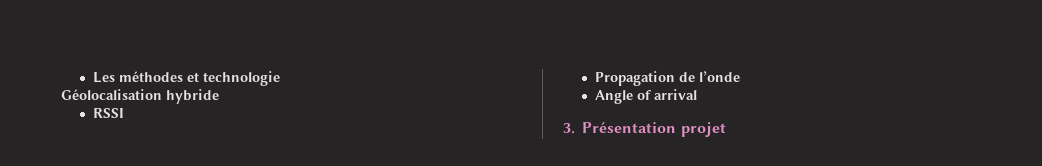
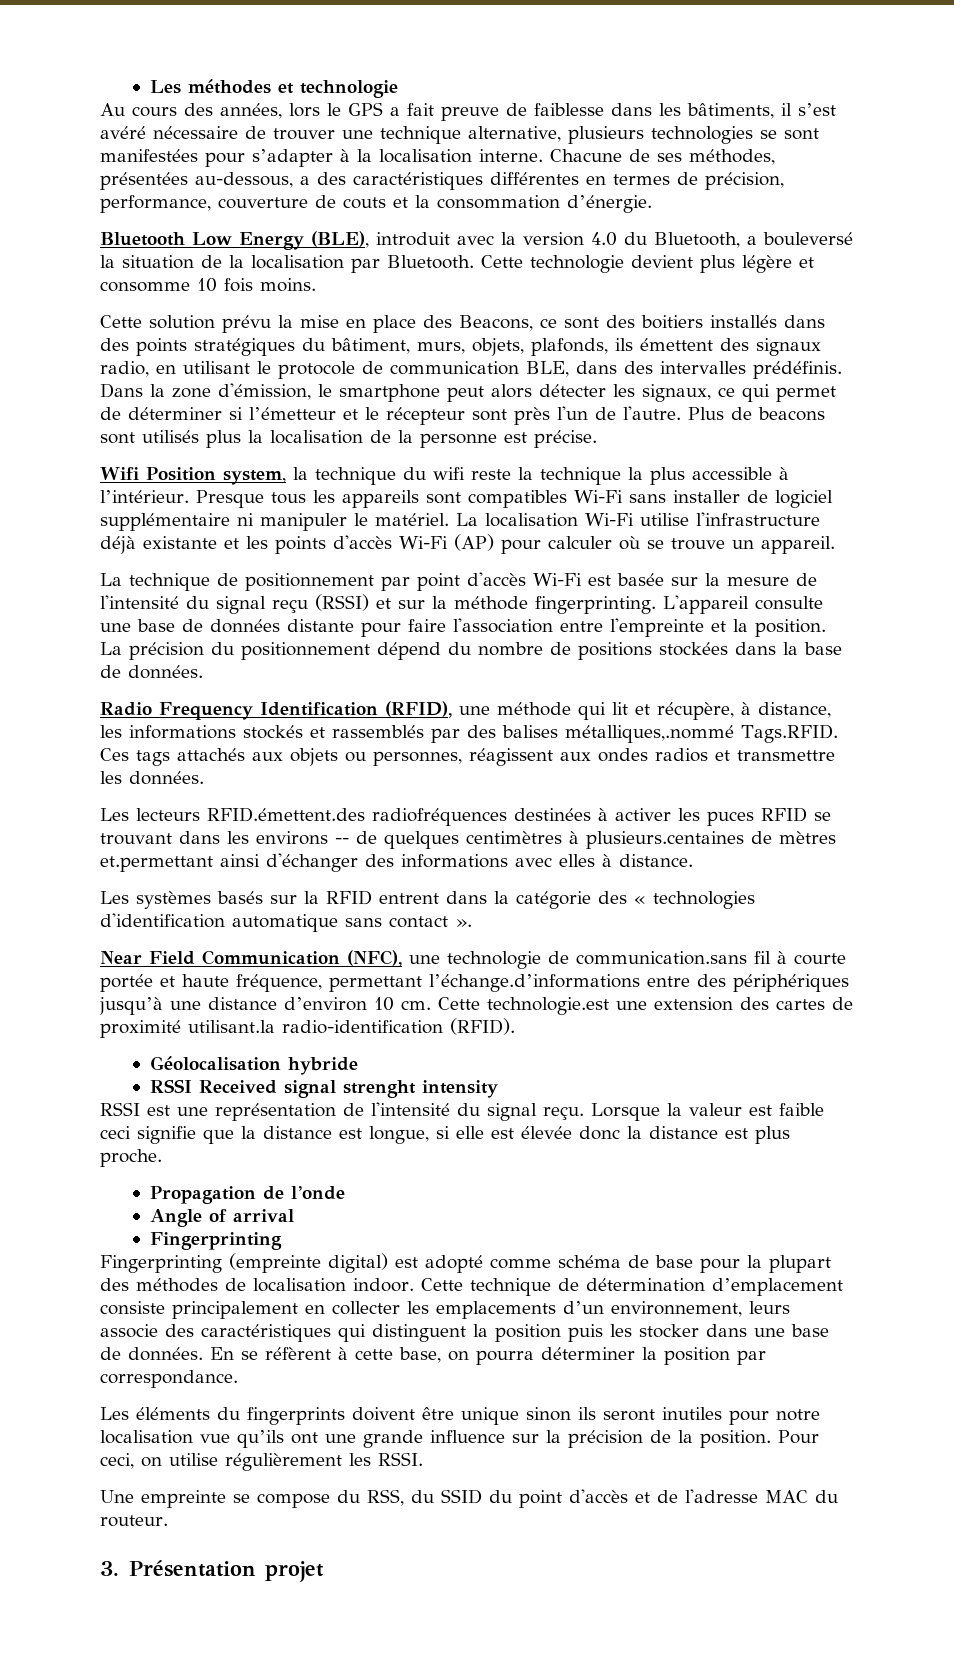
+ Au cours des années, lors le GPS a fait preuve de faiblesse dans les bâtiments, il s’est avéré nécessaire de trouver une technique alternative, plusieurs technologies se sont manifestées pour s’adapter à la localisation interne. Chacune de ses méthodes, présentées au-dessous, a des caractéristiques différentes en termes de précision, performance, couverture de couts et la consommation d’énergie.
+ Bluetooth Low Energy (BLE), introduit avec la version 4.0 du Bluetooth, a bouleversé la situation de la localisation par Bluetooth. Cette technologie devient plus légère et consomme 10 fois moins.
+ Cette solution prévu la mise en place des Beacons, ce sont des boitiers installés dans des points stratégiques du bâtiment, murs, objets, plafonds, ils émettent des signaux radio, en utilisant le protocole de communication BLE, dans des intervalles prédéfinis. Dans la zone d'émission, le smartphone peut alors détecter les signaux, ce qui permet de déterminer si l’émetteur et le récepteur sont près l'un de l'autre. Plus de beacons sont utilisés plus la localisation de la personne est précise.
+ Wifi Position system, la technique du wifi reste la technique la plus accessible à l’intérieur. Presque tous les appareils sont compatibles Wi-Fi sans installer de logiciel supplémentaire ni manipuler le matériel. La localisation Wi-Fi utilise l'infrastructure déjà existante et les points d'accès Wi-Fi (AP) pour calculer où se trouve un appareil.
+ La technique de positionnement par point d'accès Wi-Fi est basée sur la mesure de l'intensité du signal reçu (RSSI) et sur la méthode fingerprinting. L'appareil consulte une base de données distante pour faire l'association entre l'empreinte et la position. La précision du positionnement dépend du nombre de positions stockées dans la base de données.
+ Radio Frequency Identification (RFID), une méthode qui lit et récupère, à distance, les informations stockés et rassemblés par des balises métalliques,.nommé Tags.RFID. Ces tags attachés aux objets ou personnes, réagissent aux ondes radios et transmettre les données.
+ Les lecteurs RFID.émettent.des radiofréquences destinées à activer les puces RFID se trouvant dans les environs -- de quelques centimètres à plusieurs.centaines de mètres et.permettant ainsi d'échanger des informations avec elles à distance.
+ Les systèmes basés sur la RFID entrent dans la catégorie des « technologies d'identification automatique sans contact ».
+ Near Field Communication (NFC), une technologie de communication.sans fil à courte portée et haute fréquence, permettant l’échange.d’informations entre des périphériques jusqu’à une distance d’environ 10 cm. Cette technologie.est une extension des cartes de proximité utilisant.la radio-identification (RFID).
  Géolocalisation hybride
- RSSI
+ RSSI Received signal strenght intensity
+ RSSI est une représentation de l'intensité du signal reçu. Lorsque la valeur est faible ceci signifie que la distance est longue, si elle est élevée donc la distance est plus proche.
  Angle of arrival
+ Fingerprinting
+ Fingerprinting (empreinte digital) est adopté comme schéma de base pour la plupart des méthodes de localisation indoor. Cette technique de détermination d’emplacement consiste principalement en collecter les emplacements d’un environnement, leurs associe des caractéristiques qui distinguent la position puis les stocker dans une base de données. En se réfèrent à cette base, on pourra déterminer la position par correspondance.
+ Les éléments du fingerprints doivent être unique sinon ils seront inutiles pour notre localisation vue qu’ils ont une grande influence sur la précision de la position. Pour ceci, on utilise régulièrement les RSSI.
+ Une empreinte se compose du RSS, du SSID du point d'accès et de l'adresse MAC du routeur.

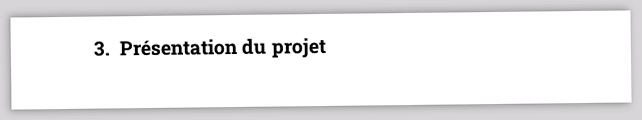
- Les méthodes et technologie
- Au cours des années, lors le GPS a fait preuve de faiblesse dans les bâtiments, il s’est avéré nécessaire de trouver une technique alternative, plusieurs technologies se sont manifestées pour s’adapter à la localisation interne. Chacune de ses méthodes, présentées au-dessous, a des caractéristiques différentes en termes de précision, performance, couverture de couts et la consommation d’énergie.
- Bluetooth Low Energy (BLE), introduit avec la version 4.0 du Bluetooth, a bouleversé la situation de la localisation par Bluetooth. Cette technologie devient plus légère et consomme 10 fois moins.
- Cette solution prévu la mise en place des Beacons, ce sont des boitiers installés dans des points stratégiques du bâtiment, murs, objets, plafonds, ils émettent des signaux radio, en utilisant le protocole de communication BLE, dans des intervalles prédéfinis. Dans la zone d'émission, le smartphone peut alors détecter les signaux, ce qui permet de déterminer si l’émetteur et le récepteur sont près l'un de l'autre. Plus de beacons sont utilisés plus la localisation de la personne est précise.
- Wifi Position system, la technique du wifi reste la technique la plus accessible à l’intérieur. Presque tous les appareils sont compatibles Wi-Fi sans installer de logiciel supplémentaire ni manipuler le matériel. La localisation Wi-Fi utilise l'infrastructure déjà existante et les points d'accès Wi-Fi (AP) pour calculer où se trouve un appareil.
- La technique de positionnement par point d'accès Wi-Fi est basée sur la mesure de l'intensité du signal reçu (RSSI) et sur la méthode fingerprinting. L'appareil consulte une base de données distante pour faire l'association entre l'empreinte et la position. La précision du positionnement dépend du nombre de positions stockées dans la base de données.
- Radio Frequency Identification (RFID), une méthode qui lit et récupère, à distance, les informations stockés et rassemblés par des balises métalliques,.nommé Tags.RFID. Ces tags attachés aux objets ou personnes, réagissent aux ondes radios et transmettre les données.
- Les lecteurs RFID.émettent.des radiofréquences destinées à activer les puces RFID se trouvant dans les environs -- de quelques centimètres à plusieurs.centaines de mètres et.permettant ainsi d'échanger des informations avec elles à distance.
- Les systèmes basés sur la RFID entrent dans la catégorie des « technologies d'identification automatique sans contact ».
- Near Field Communication (NFC), une technologie de communication.sans fil à courte portée et haute fréquence, permettant l’échange.d’informations entre des périphériques jusqu’à une distance d’environ 10 cm. Cette technologie.est une extension des cartes de proximité utilisant.la radio-identification (RFID).
- Géolocalisation hybride
- RSSI Received signal strenght intensity
- RSSI est une représentation de l'intensité du signal reçu. Lorsque la valeur est faible ceci signifie que la distance est longue, si elle est élevée donc la distance est plus proche.
- Propagation de l’onde
- Angle of arrival
- Fingerprinting
- Fingerprinting (empreinte digital) est adopté comme schéma de base pour la plupart des méthodes de localisation indoor. Cette technique de détermination d’emplacement consiste principalement en collecter les emplacements d’un environnement, leurs associe des caractéristiques qui distinguent la position puis les stocker dans une base de données. En se réfèrent à cette base, on pourra déterminer la position par correspondance.
- Les éléments du fingerprints doivent être unique sinon ils seront inutiles pour notre localisation vue qu’ils ont une grande influence sur la précision de la position. Pour ceci, on utilise régulièrement les RSSI.
- Une empreinte se compose du RSS, du SSID du point d'accès et de l'adresse MAC du routeur.
- 3. Présentation projet
+ 3. Présentation du projet

